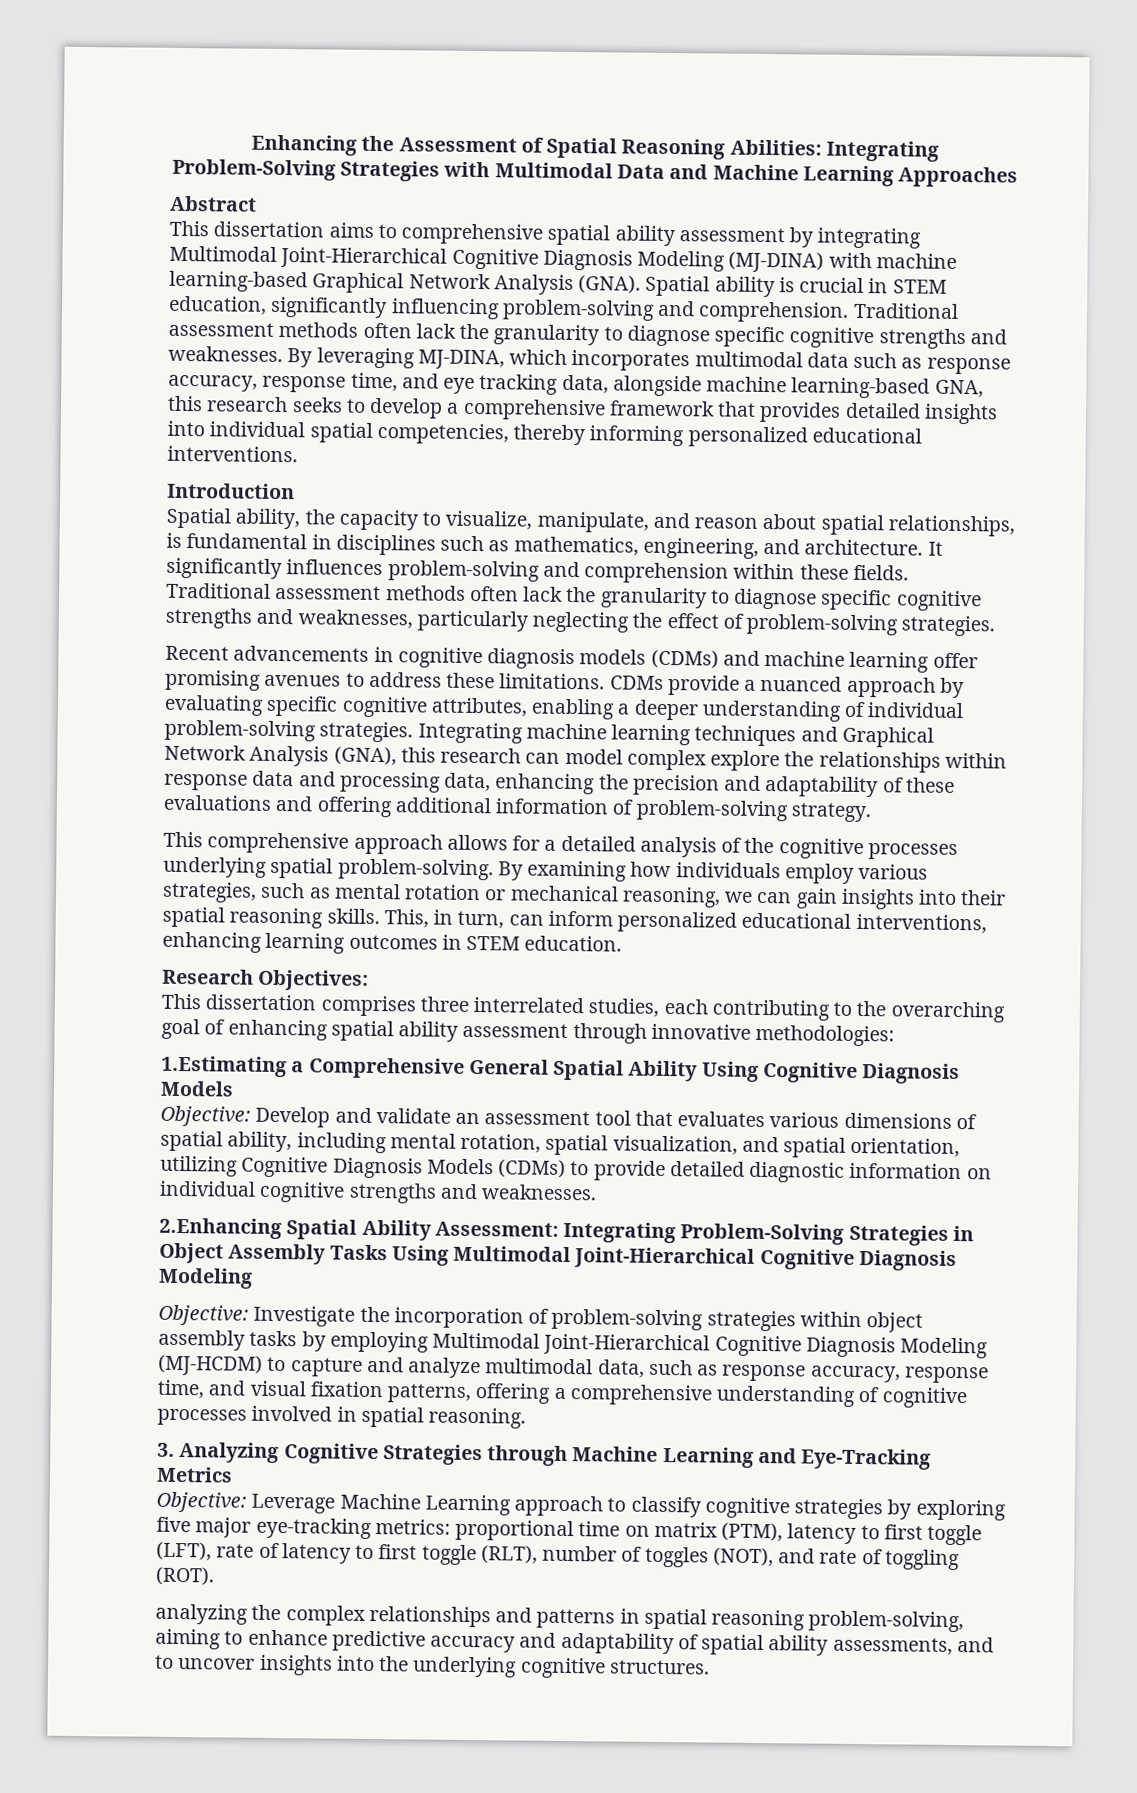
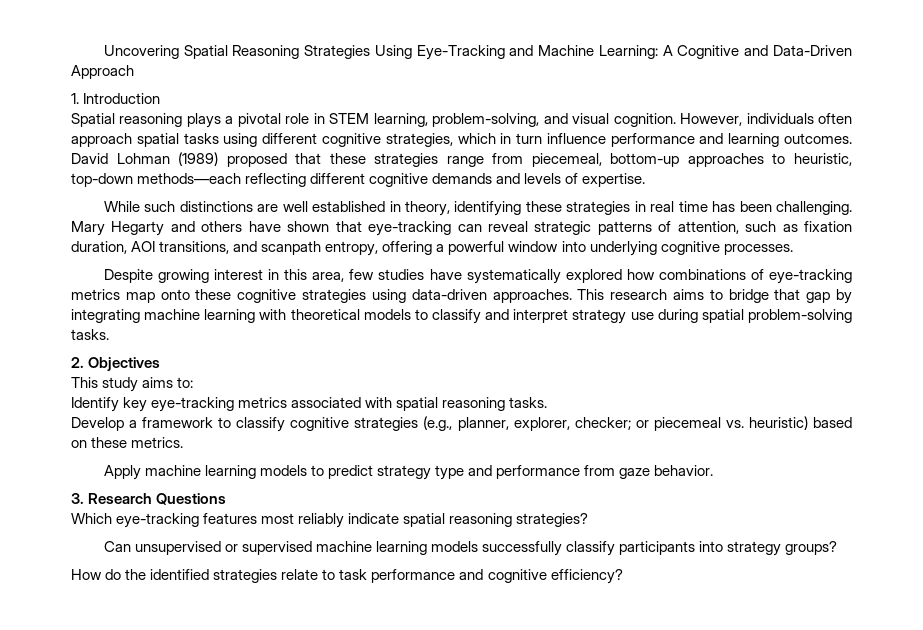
- Enhancing the Assessment of Spatial Reasoning Abilities: Integrating Problem-Solving Strategies with Multimodal Data and Machine Learning Approaches
- Abstract
- This dissertation aims to comprehensive spatial ability assessment by integrating Multimodal Joint-Hierarchical Cognitive Diagnosis Modeling (MJ-DINA) with machine learning-based Graphical Network Analysis (GNA). Spatial ability is crucial in STEM education, significantly influencing problem-solving and comprehension. Traditional assessment methods often lack the granularity to diagnose specific cognitive strengths and weaknesses. By leveraging MJ-DINA, which incorporates multimodal data such as response accuracy, response time, and eye tracking data, alongside machine learning-based GNA, this research seeks to develop a comprehensive framework that provides detailed insights into individual spatial competencies, thereby informing personalized educational interventions.
- Introduction
- Spatial ability, the capacity to visualize, manipulate, and reason about spatial relationships, is fundamental in disciplines such as mathematics, engineering, and architecture. It significantly influences problem-solving and comprehension within these fields. Traditional assessment methods often lack the granularity to diagnose specific cognitive strengths and weaknesses, particularly neglecting the effect of problem-solving strategies.
- Recent advancements in cognitive diagnosis models (CDMs) and machine learning offer promising avenues to address these limitations. CDMs provide a nuanced approach by evaluating specific cognitive attributes, enabling a deeper understanding of individual problem-solving strategies. Integrating machine learning techniques and Graphical Network Analysis (GNA), this research can model complex explore the relationships within response data and processing data, enhancing the precision and adaptability of these evaluations and offering additional information of problem-solving strategy.
- This comprehensive approach allows for a detailed analysis of the cognitive processes underlying spatial problem-solving. By examining how individuals employ various strategies, such as mental rotation or mechanical reasoning, we can gain insights into their spatial reasoning skills. This, in turn, can inform personalized educational interventions, enhancing learning outcomes in STEM education.
- Research Objectives:
- This dissertation comprises three interrelated studies, each contributing to the overarching goal of enhancing spatial ability assessment through innovative methodologies:
- 1.Estimating a Comprehensive General Spatial Ability Using Cognitive Diagnosis Models
- Objective: Develop and validate an assessment tool that evaluates various dimensions of spatial ability, including mental rotation, spatial visualization, and spatial orientation, utilizing Cognitive Diagnosis Models (CDMs) to provide detailed diagnostic information on individual cognitive strengths and weaknesses.
- 2.Enhancing Spatial Ability Assessment: Integrating Problem-Solving Strategies in Object Assembly Tasks Using Multimodal Joint-Hierarchical Cognitive Diagnosis Modeling
- Objective: Investigate the incorporation of problem-solving strategies within object assembly tasks by employing Multimodal Joint-Hierarchical Cognitive Diagnosis Modeling (MJ-HCDM) to capture and analyze multimodal data, such as response accuracy, response time, and visual fixation patterns, offering a comprehensive understanding of cognitive processes involved in spatial reasoning.
- 3. Analyzing Cognitive Strategies through Machine Learning and Eye-Tracking Metrics
- Objective: Leverage Machine Learning approach to classify cognitive strategies by exploring five major eye-tracking metrics: proportional time on matrix (PTM), latency to first toggle (LFT), rate of latency to first toggle (RLT), number of toggles (NOT), and rate of toggling (ROT).
- analyzing the complex relationships and patterns in spatial reasoning problem-solving, aiming to enhance predictive accuracy and adaptability of spatial ability assessments, and to uncover insights into the underlying cognitive structures.
+ Uncovering Spatial Reasoning Strategies Using Eye-Tracking and Machine Learning: A Cognitive and Data-Driven Approach
+ 1. Introduction
+ Spatial reasoning plays a pivotal role in STEM learning, problem-solving, and visual cognition. However, individuals often approach spatial tasks using different cognitive strategies, which in turn influence performance and learning outcomes. David Lohman (1989) proposed that these strategies range from piecemeal, bottom-up approaches to heuristic, top-down methods—each reflecting different cognitive demands and levels of expertise.
+ While such distinctions are well established in theory, identifying these strategies in real time has been challenging. Mary Hegarty and others have shown that eye-tracking can reveal strategic patterns of attention, such as fixation duration, AOI transitions, and scanpath entropy, offering a powerful window into underlying cognitive processes.
+ Despite growing interest in this area, few studies have systematically explored how combinations of eye-tracking metrics map onto these cognitive strategies using data-driven approaches. This research aims to bridge that gap by integrating machine learning with theoretical models to classify and interpret strategy use during spatial problem-solving tasks.
+ 2. Objectives
+ This study aims to:
+ Identify key eye-tracking metrics associated with spatial reasoning tasks.
+ Develop a framework to classify cognitive strategies (e.g., planner, explorer, checker; or piecemeal vs. heuristic) based on these metrics.
+ Apply machine learning models to predict strategy type and performance from gaze behavior.
+ 3. Research Questions
+ Which eye-tracking features most reliably indicate spatial reasoning strategies?
+ Can unsupervised or supervised machine learning models successfully classify participants into strategy groups?
+ How do the identified strategies relate to task performance and cognitive efficiency?

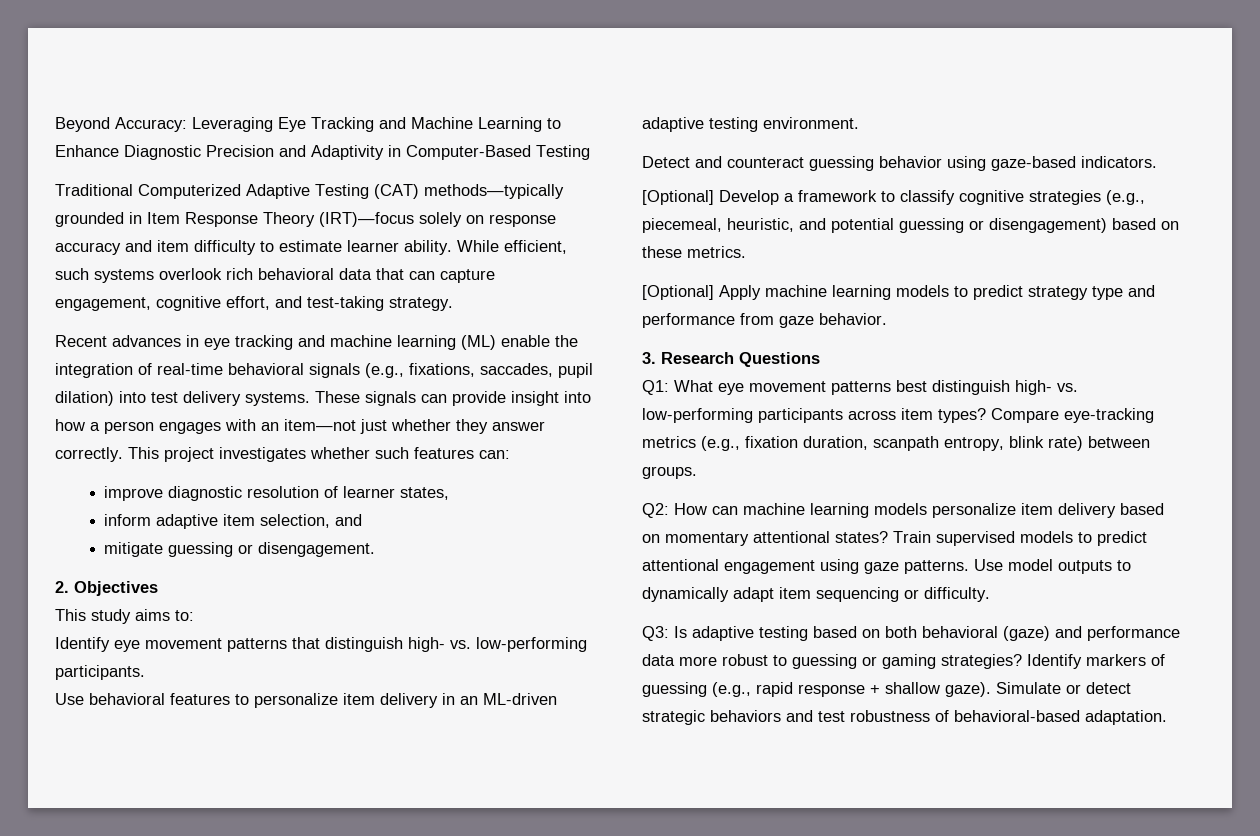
- Uncovering Spatial Reasoning Strategies Using Eye-Tracking and Machine Learning: A Cognitive and Data-Driven Approach
- 1. Introduction
- Spatial reasoning plays a pivotal role in STEM learning, problem-solving, and visual cognition. However, individuals often approach spatial tasks using different cognitive strategies, which in turn influence performance and learning outcomes. David Lohman (1989) proposed that these strategies range from piecemeal, bottom-up approaches to heuristic, top-down methods—each reflecting different cognitive demands and levels of expertise.
- While such distinctions are well established in theory, identifying these strategies in real time has been challenging. Mary Hegarty and others have shown that eye-tracking can reveal strategic patterns of attention, such as fixation duration, AOI transitions, and scanpath entropy, offering a powerful window into underlying cognitive processes.
- Despite growing interest in this area, few studies have systematically explored how combinations of eye-tracking metrics map onto these cognitive strategies using data-driven approaches. This research aims to bridge that gap by integrating machine learning with theoretical models to classify and interpret strategy use during spatial problem-solving tasks.
+ Beyond Accuracy: Leveraging Eye Tracking and Machine Learning to Enhance Diagnostic Precision and Adaptivity in Computer-Based Testing
+ Traditional Computerized Adaptive Testing (CAT) methods—typically grounded in Item Response Theory (IRT)—focus solely on response accuracy and item difficulty to estimate learner ability. While efficient, such systems overlook rich behavioral data that can capture engagement, cognitive effort, and test-taking strategy.
+ Recent advances in eye tracking and machine learning (ML) enable the integration of real-time behavioral signals (e.g., fixations, saccades, pupil dilation) into test delivery systems. These signals can provide insight into how a person engages with an item—not just whether they answer correctly. This project investigates whether such features can:
+ improve diagnostic resolution of learner states,
+ inform adaptive item selection, and
+ mitigate guessing or disengagement.
- Identify key eye-tracking metrics associated with spatial reasoning tasks.
- Develop a framework to classify cognitive strategies (e.g., planner, explorer, checker; or piecemeal vs. heuristic) based on these metrics.
+ Identify eye movement patterns that distinguish high- vs. low-performing participants.
+ Use behavioral features to personalize item delivery in an ML-driven adaptive testing environment.
+ Detect and counteract guessing behavior using gaze-based indicators.
+ [Optional] Develop a framework to classify cognitive strategies (e.g., piecemeal, heuristic, and potential guessing or disengagement) based on these metrics.
- Apply machine learning models to predict strategy type and performance from gaze behavior.
+ [Optional] Apply machine learning models to predict strategy type and performance from gaze behavior.
- Which eye-tracking features most reliably indicate spatial reasoning strategies?
- Can unsupervised or supervised machine learning models successfully classify participants into strategy groups?
- How do the identified strategies relate to task performance and cognitive efficiency?
+ Q1: What eye movement patterns best distinguish high- vs. low-performing participants across item types? Compare eye-tracking metrics (e.g., fixation duration, scanpath entropy, blink rate) between groups.
+ Q2: How can machine learning models personalize item delivery based on momentary attentional states? Train supervised models to predict attentional engagement using gaze patterns. Use model outputs to dynamically adapt item sequencing or difficulty.
+ Q3: Is adaptive testing based on both behavioral (gaze) and performance data more robust to guessing or gaming strategies? Identify markers of guessing (e.g., rapid response + shallow gaze). Simulate or detect strategic behaviors and test robustness of behavioral-based adaptation.

